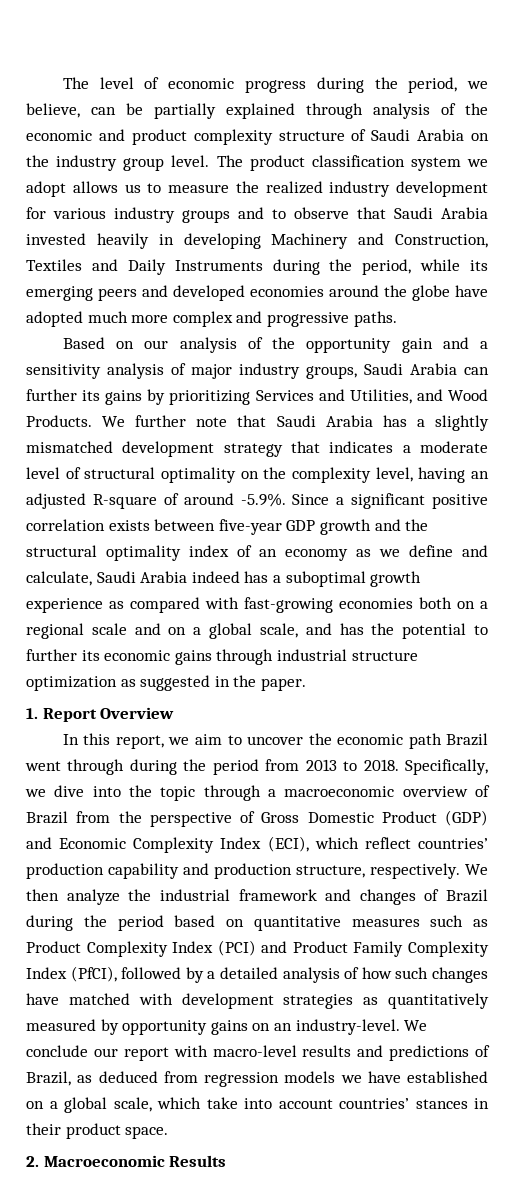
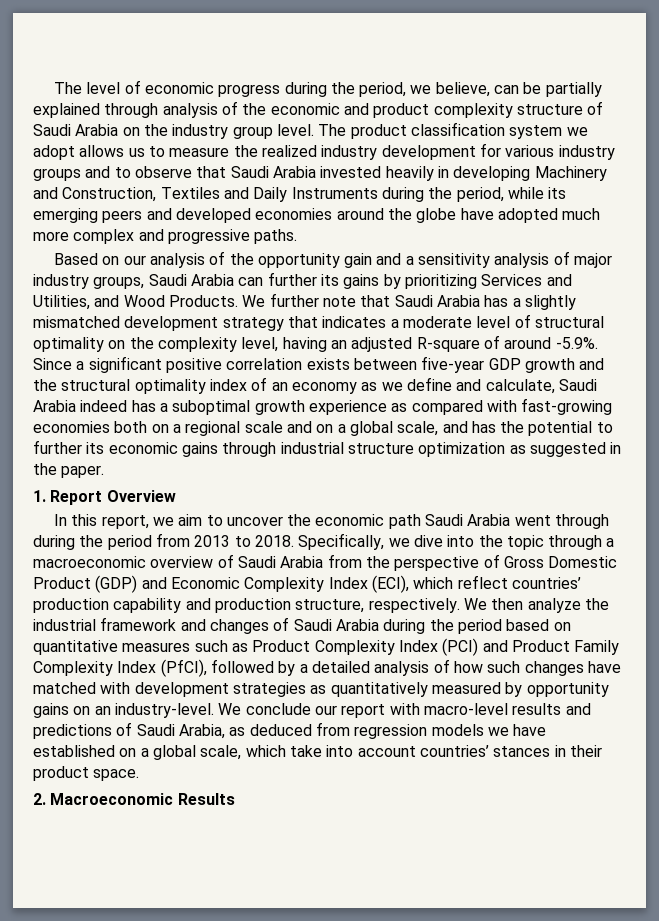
- In this report, we aim to uncover the economic path Brazil went through during the period from 2013 to 2018.
+ In this report, we aim to uncover the economic path Saudi Arabia went through during the period from 2013 to 2018.
- Specifically, we dive into the topic through a macroeconomic overview of Brazil from the perspective of Gross Domestic Product (GDP) and Economic Complexity Index (ECI), which reflect countries’ production capability and production structure, respectively.
+ Specifically, we dive into the topic through a macroeconomic overview of Saudi Arabia from the perspective of Gross Domestic Product (GDP) and Economic Complexity Index (ECI), which reflect countries’ production capability and production structure, respectively.
- We then analyze the industrial framework and changes of Brazil during the period based on quantitative measures such as Product Complexity Index (PCI) and Product Family Complexity Index (PfCI), followed by a detailed analysis of how such changes have matched with development strategies as quantitatively measured by opportunity gains on an industry-level.
+ We then analyze the industrial framework and changes of Saudi Arabia during the period based on quantitative measures such as Product Complexity Index (PCI) and Product Family Complexity Index (PfCI), followed by a detailed analysis of how such changes have matched with development strategies as quantitatively measured by opportunity gains on an industry-level.
- We conclude our report with macro-level results and predictions of Brazil, as deduced from regression models we have established on a global scale, which take into account countries’ stances in their product space.
+ We conclude our report with macro-level results and predictions of Saudi Arabia, as deduced from regression models we have established on a global scale, which take into account countries’ stances in their product space.

